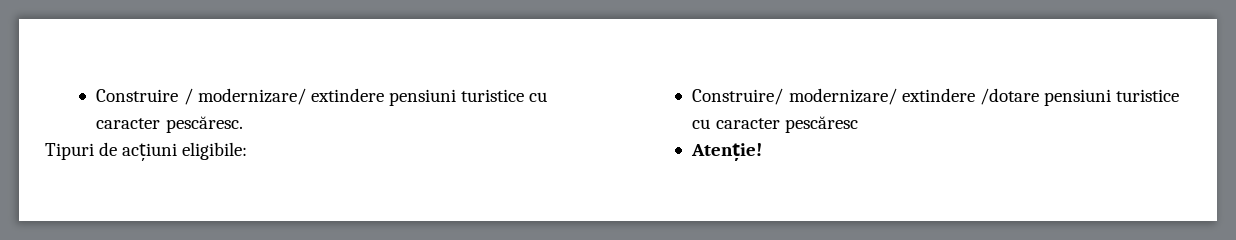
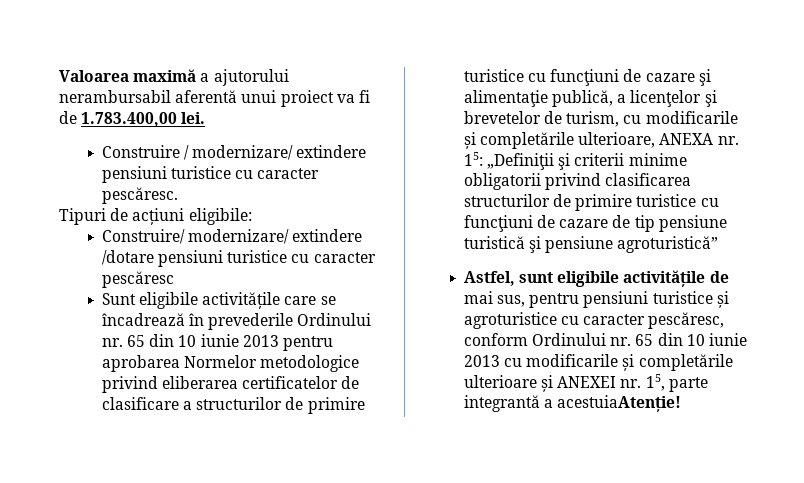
+ Valoarea maximă a ajutorului nerambursabil aferentă unui proiect va fi de 1.783.400,00 lei.
- Atenție!
+ Sunt eligibile activitățile care se încadrează în prevederile Ordinului nr. 65 din 10 iunie 2013 pentru aprobarea Normelor metodologice privind eliberarea certificatelor de clasificare a structurilor de primire turistice cu funcţiuni de cazare şi alimentaţie publică, a licenţelor şi brevetelor de turism, cu modificarile și completările ulterioare, ANEXA nr. 15: „Definiţii şi criterii minime obligatorii privind clasificarea structurilor de primire turistice cu funcţiuni de cazare de tip pensiune turistică şi pensiune agroturistică”
+ Astfel, sunt eligibile activitățile de mai sus, pentru pensiuni turistice și agroturistice cu caracter pescăresc, conform Ordinului nr. 65 din 10 iunie 2013 cu modificarile și completările ulterioare și ANEXEI nr. 15, parte integrantă a acestuiaAtenție!

